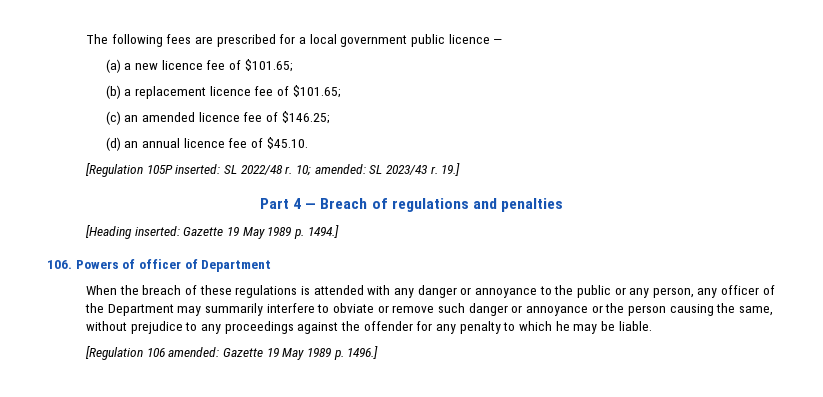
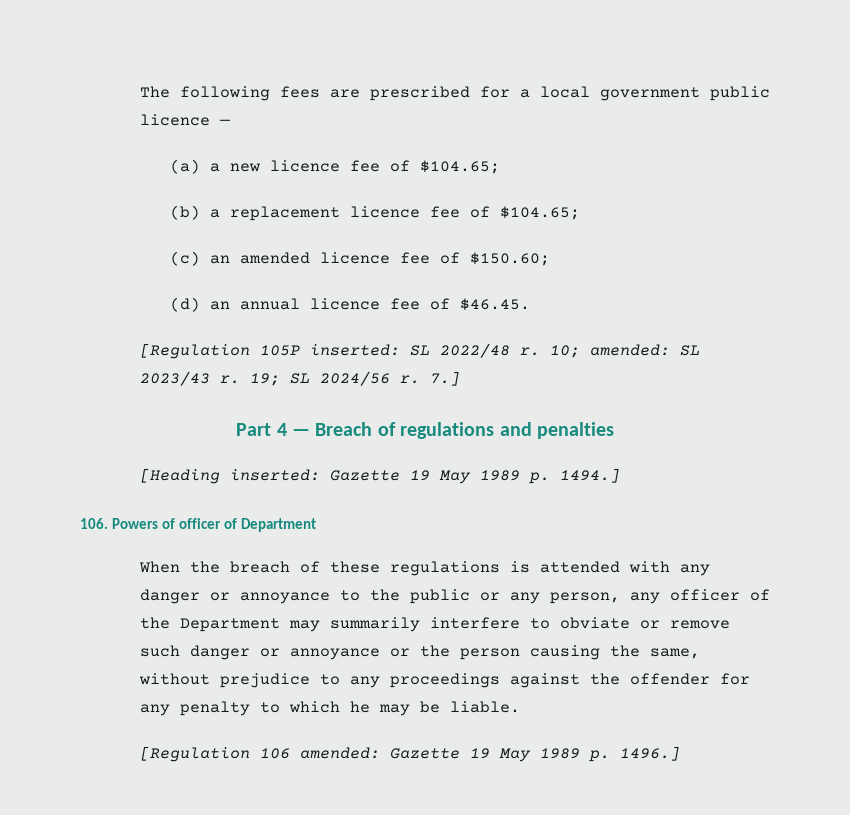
- (a) a new licence fee of $101.65;
+ (a) a new licence fee of $104.65;
- (b) a replacement licence fee of $101.65;
+ (b) a replacement licence fee of $104.65;
- (c) an amended licence fee of $146.25;
+ (c) an amended licence fee of $150.60;
- (d) an annual licence fee of $45.10.
+ (d) an annual licence fee of $46.45.
- 19.]
+ 19; SL 2024/56 r. 7.]

